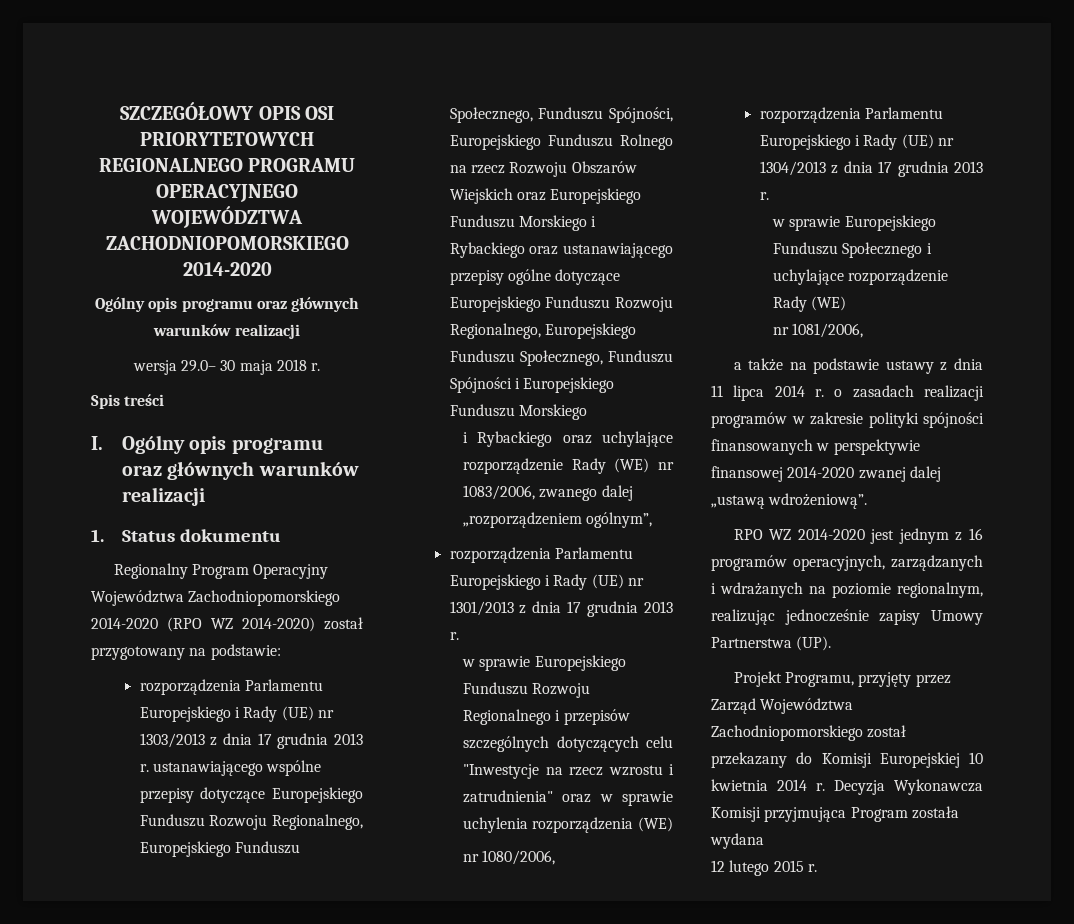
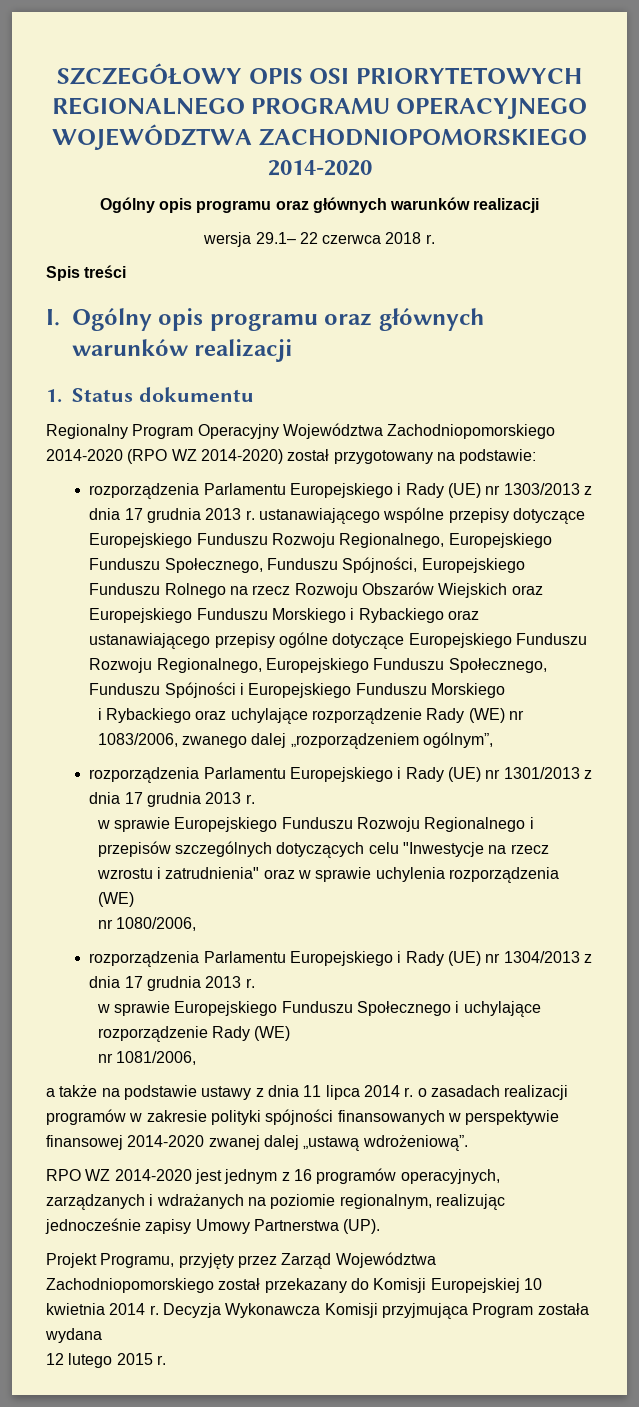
- wersja 29.0– 30 maja 2018 r.
+ wersja 29.1– 22 czerwca 2018 r.

